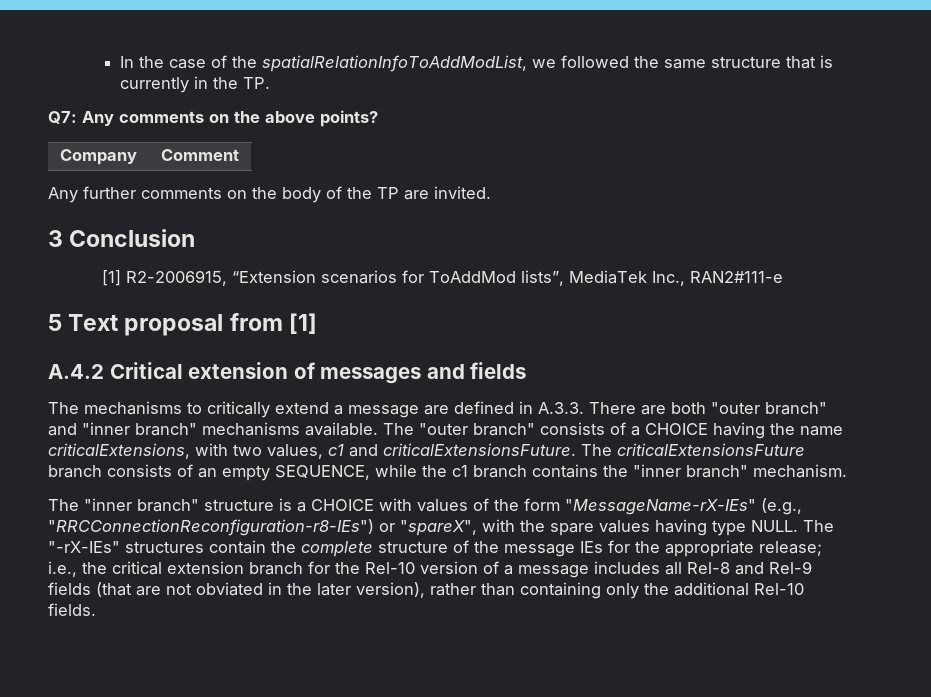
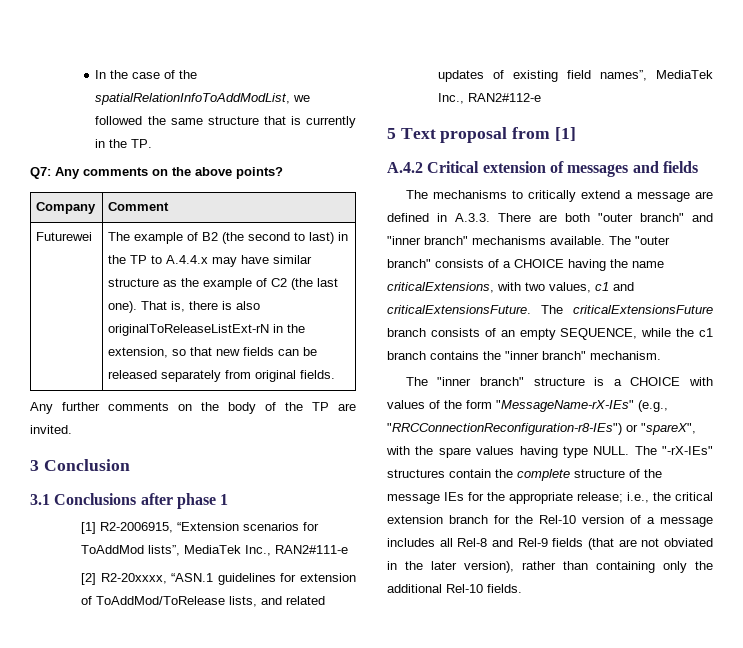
+ Futurewei | The example of B2 (the second to last) in the TP to A.4.4.x may have similar structure as the example of C2 (the last one). That is, there is also originalToReleaseListExt-rN in the extension, so that new fields can be released separately from original fields.
+ 3.1 Conclusions after phase 1
+ [2] R2-20xxxx, “ASN.1 guidelines for extension of ToAddMod/ToRelease lists, and related updates of existing field names”, MediaTek Inc., RAN2#112-e

